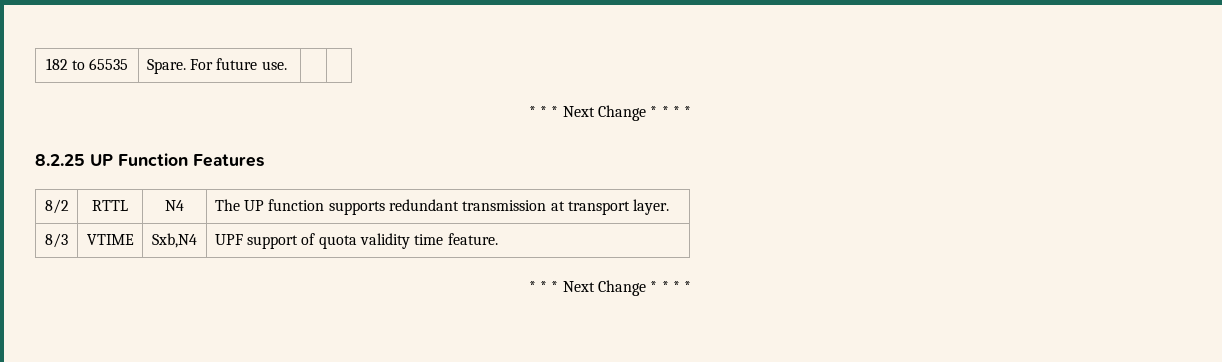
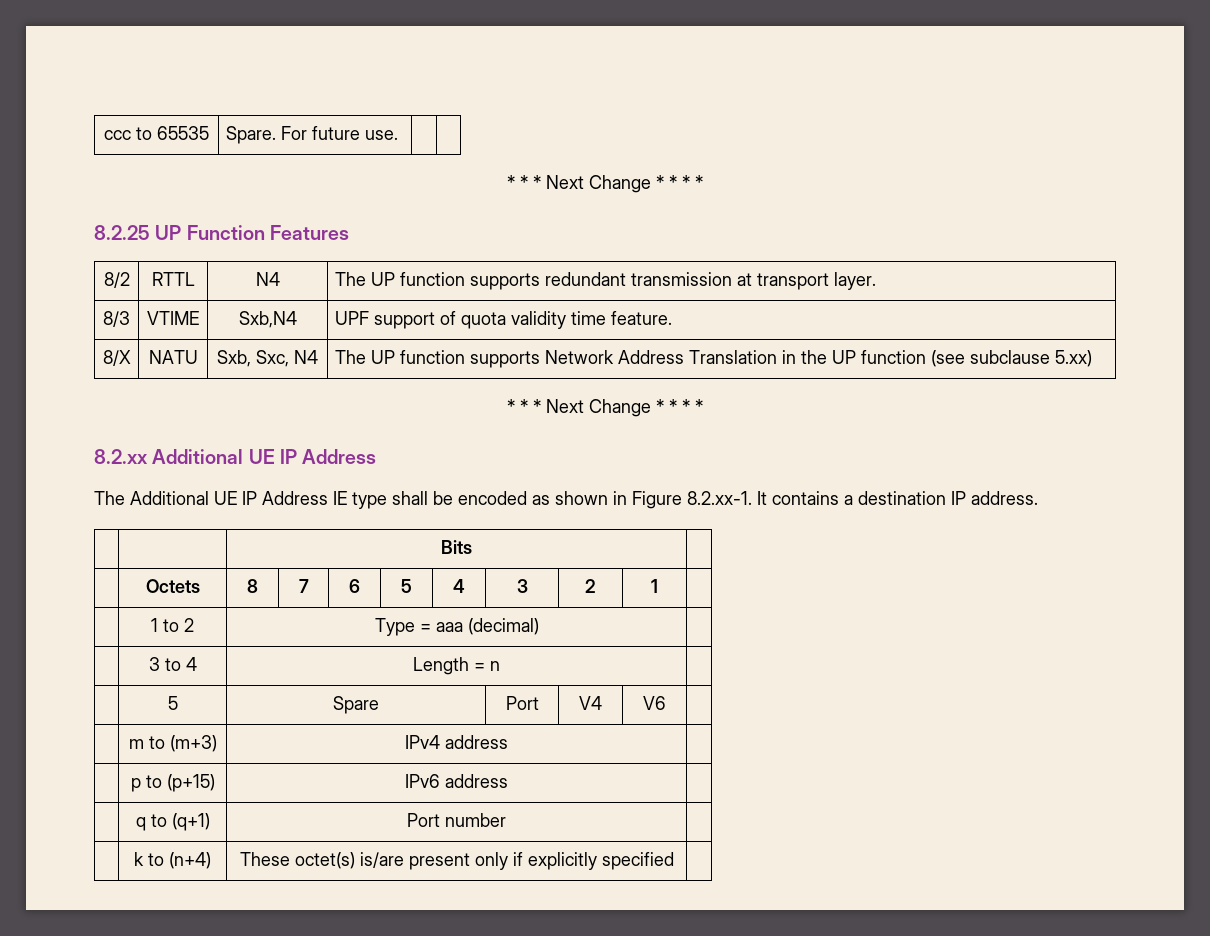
- 182 to 65535 | Spare. For future use. | |
+ ccc to 65535 | Spare. For future use. | |
  8/3 | VTIME | Sxb,N4 | UPF support of quota validity time feature.
+ 8/X | NATU | Sxb, Sxc, N4 | The UP function supports Network Address Translation in the UP function (see subclause 5.xx)
  * * * Next Change * * * *
+ 8.2.xx Additional UE IP Address
+ The Additional UE IP Address IE type shall be encoded as shown in Figure 8.2.xx-1. It contains a destination IP address.
+ | | Bits |
+ | Octets | 8 | 7 | 6 | 5 | 4 | 3 | 2 | 1 |
+ | 1 to 2 | Type = aaa (decimal) |
+ | 3 to 4 | Length = n |
+ | 5 | Spare | Port | V4 | V6 |
+ | m to (m+3) | IPv4 address |
+ | p to (p+15) | IPv6 address |
+ | q to (q+1) | Port number |
+ | k to (n+4) | These octet(s) is/are present only if explicitly specified |

